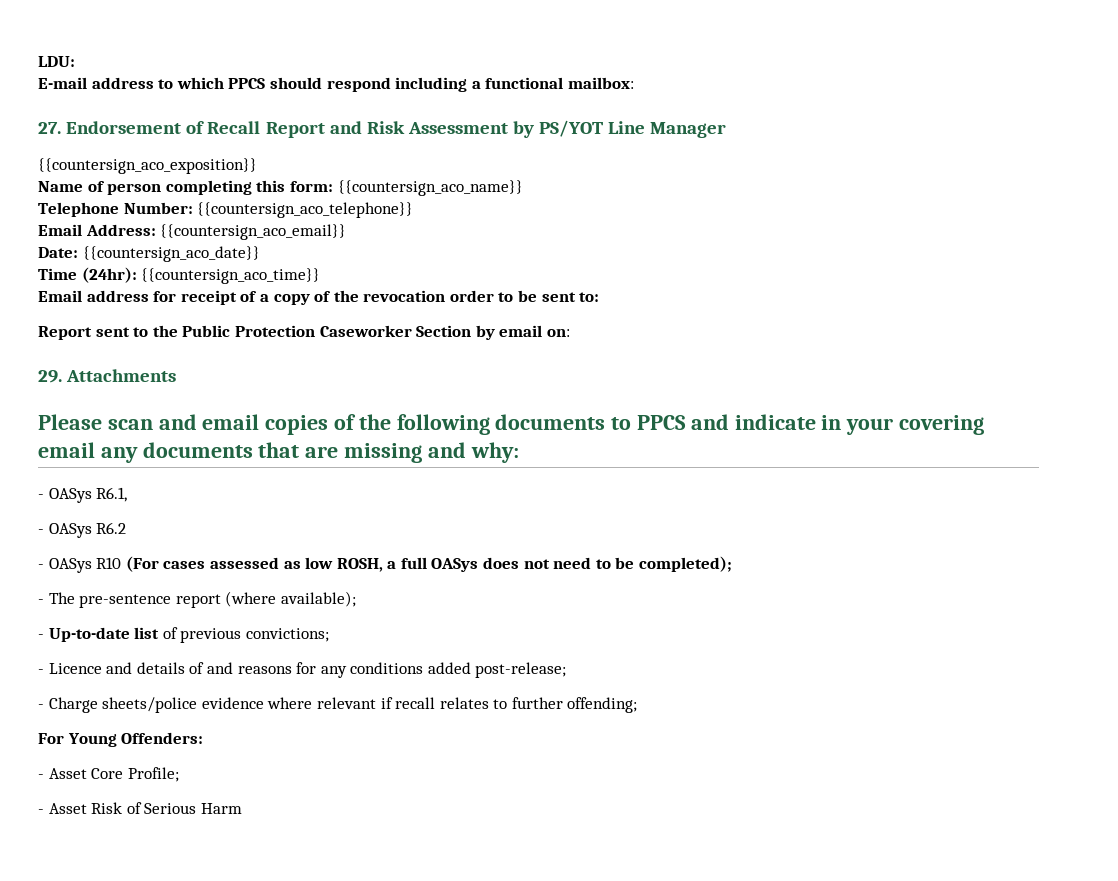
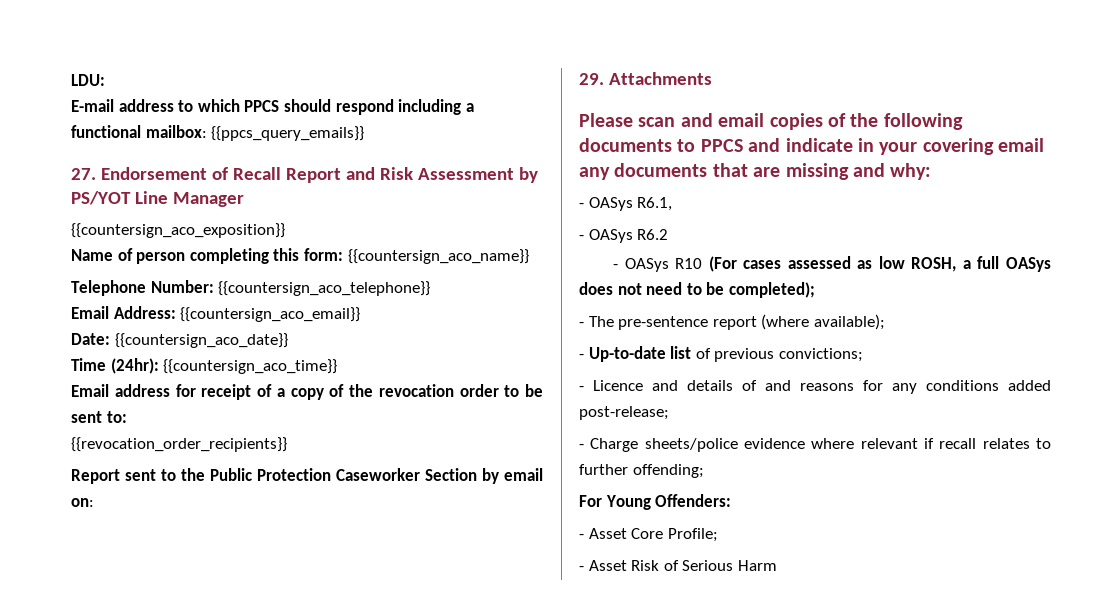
- E-mail address to which PPCS should respond including a functional mailbox:
+ E-mail address to which PPCS should respond including a functional mailbox: {{ppcs_query_emails}}
+ {{revocation_order_recipients}}

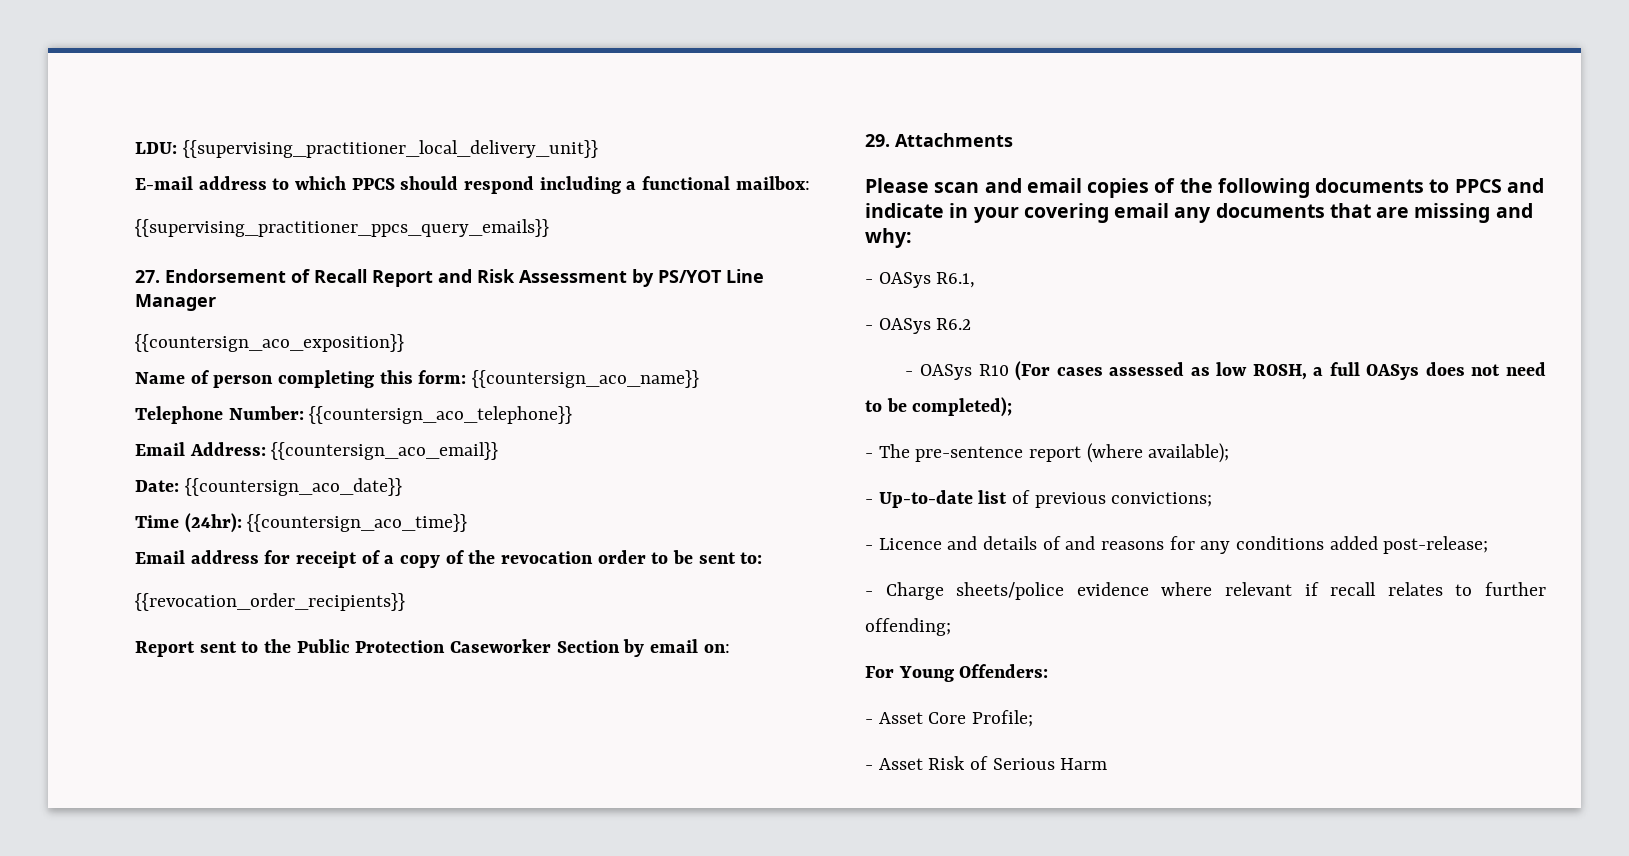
- LDU:
+ LDU: {{supervising_practitioner_local_delivery_unit}}
- E-mail address to which PPCS should respond including a functional mailbox: {{ppcs_query_emails}}
+ E-mail address to which PPCS should respond including a functional mailbox:
+ {{supervising_practitioner_ppcs_query_emails}}

